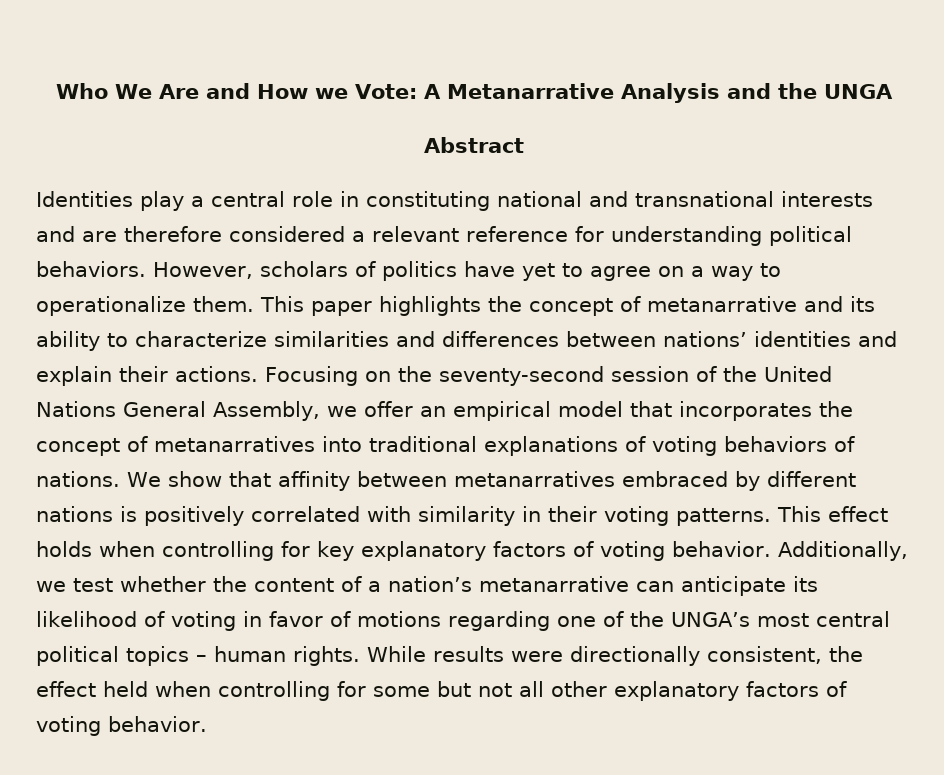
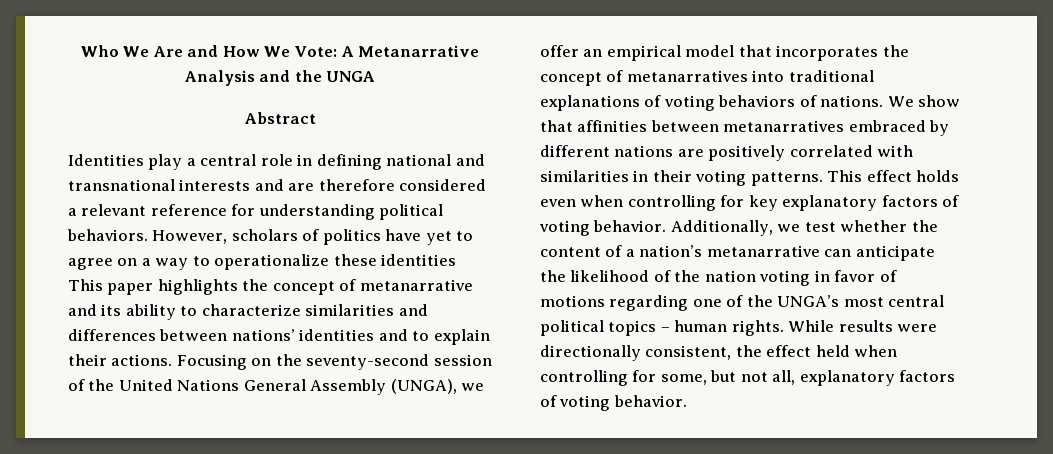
- Who We Are and How we Vote: A Metanarrative Analysis and the UNGA
+ Who We Are and How We Vote: A Metanarrative Analysis and the UNGA
- Identities play a central role in constituting national and transnational interests and are therefore considered a relevant reference for understanding political behaviors.
+ Identities play a central role in defining national and transnational interests and are therefore considered a relevant reference for understanding political behaviors.
- However, scholars of politics have yet to agree on a way to operationalize them. This paper highlights the concept of metanarrative and its ability to characterize similarities and differences between nations’ identities and explain their actions.
+ However, scholars of politics have yet to agree on a way to operationalize these identities This paper highlights the concept of metanarrative and its ability to characterize similarities and differences between nations’ identities and to explain their actions.
- Focusing on the seventy-second session of the United Nations General Assembly, we offer an empirical model that incorporates the concept of metanarratives into traditional explanations of voting behaviors of nations.
+ Focusing on the seventy-second session of the United Nations General Assembly (UNGA), we offer an empirical model that incorporates the concept of metanarratives into traditional explanations of voting behaviors of nations.
- We show that affinity between metanarratives embraced by different nations is positively correlated with similarity in their voting patterns.
+ We show that affinities between metanarratives embraced by different nations are positively correlated with similarities in their voting patterns.
- This effect holds when controlling for key explanatory factors of voting behavior.
+ This effect holds even when controlling for key explanatory factors of voting behavior.
- Additionally, we test whether the content of a nation’s metanarrative can anticipate its likelihood of voting in favor of motions regarding one of the UNGA’s most central political topics – human rights.
+ Additionally, we test whether the content of a nation’s metanarrative can anticipate the likelihood of the nation voting in favor of motions regarding one of the UNGA’s most central political topics – human rights.
- While results were directionally consistent, the effect held when controlling for some but not all other explanatory factors of voting behavior.
+ While results were directionally consistent, the effect held when controlling for some, but not all, explanatory factors of voting behavior.

